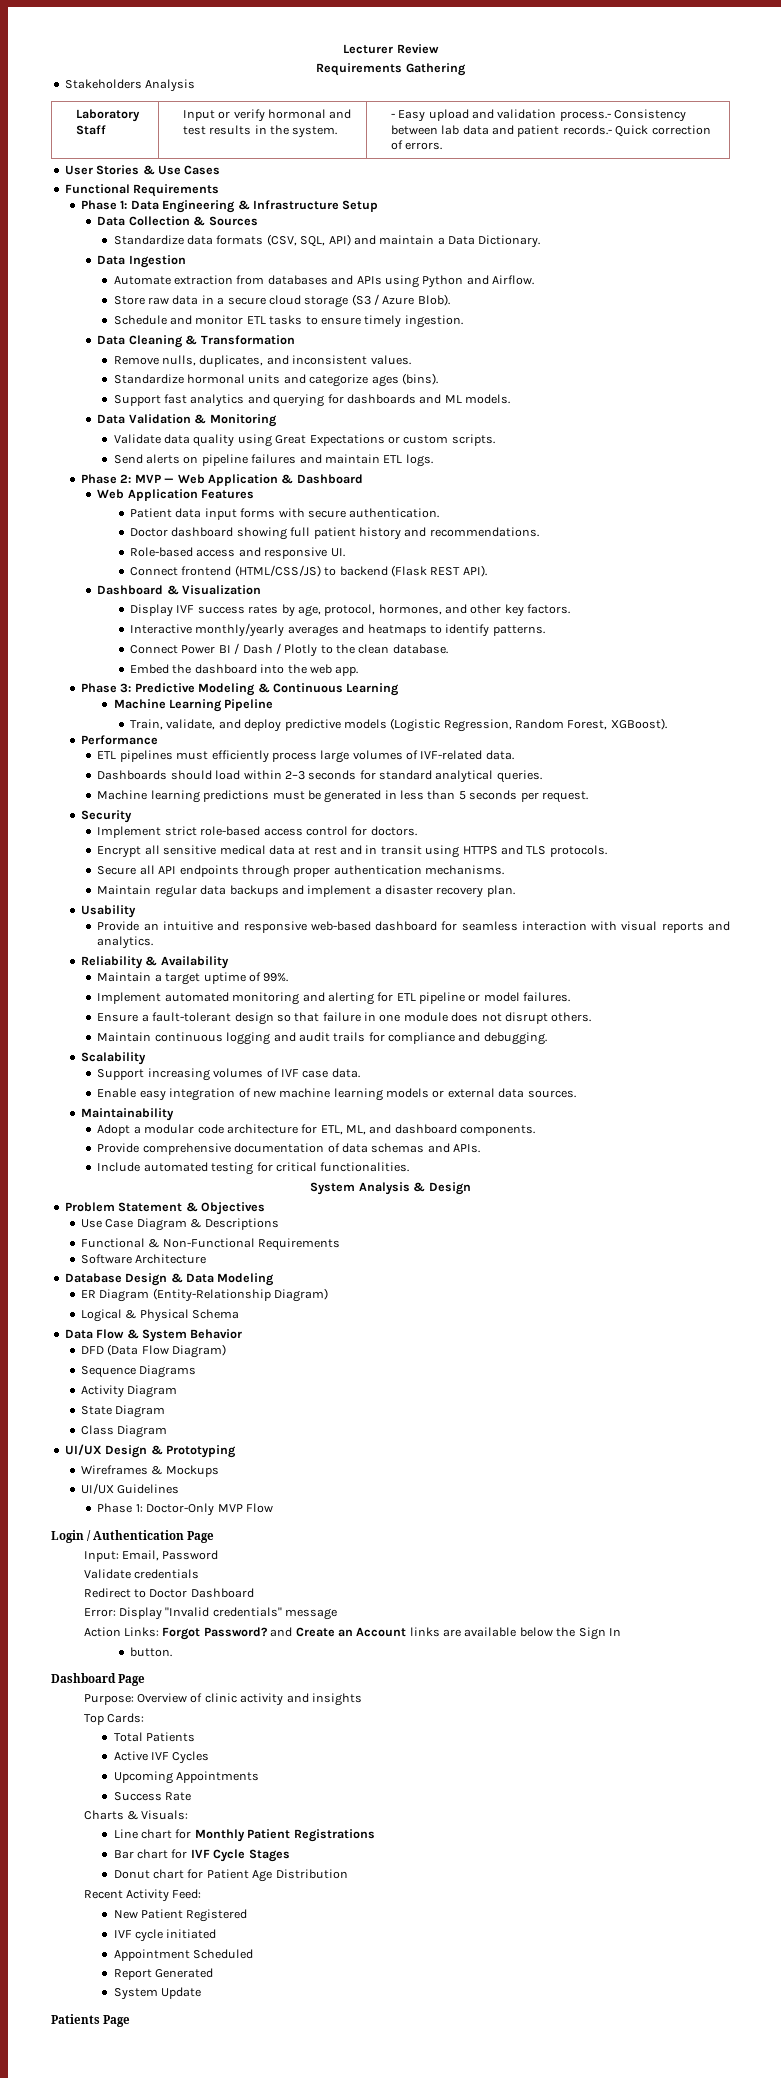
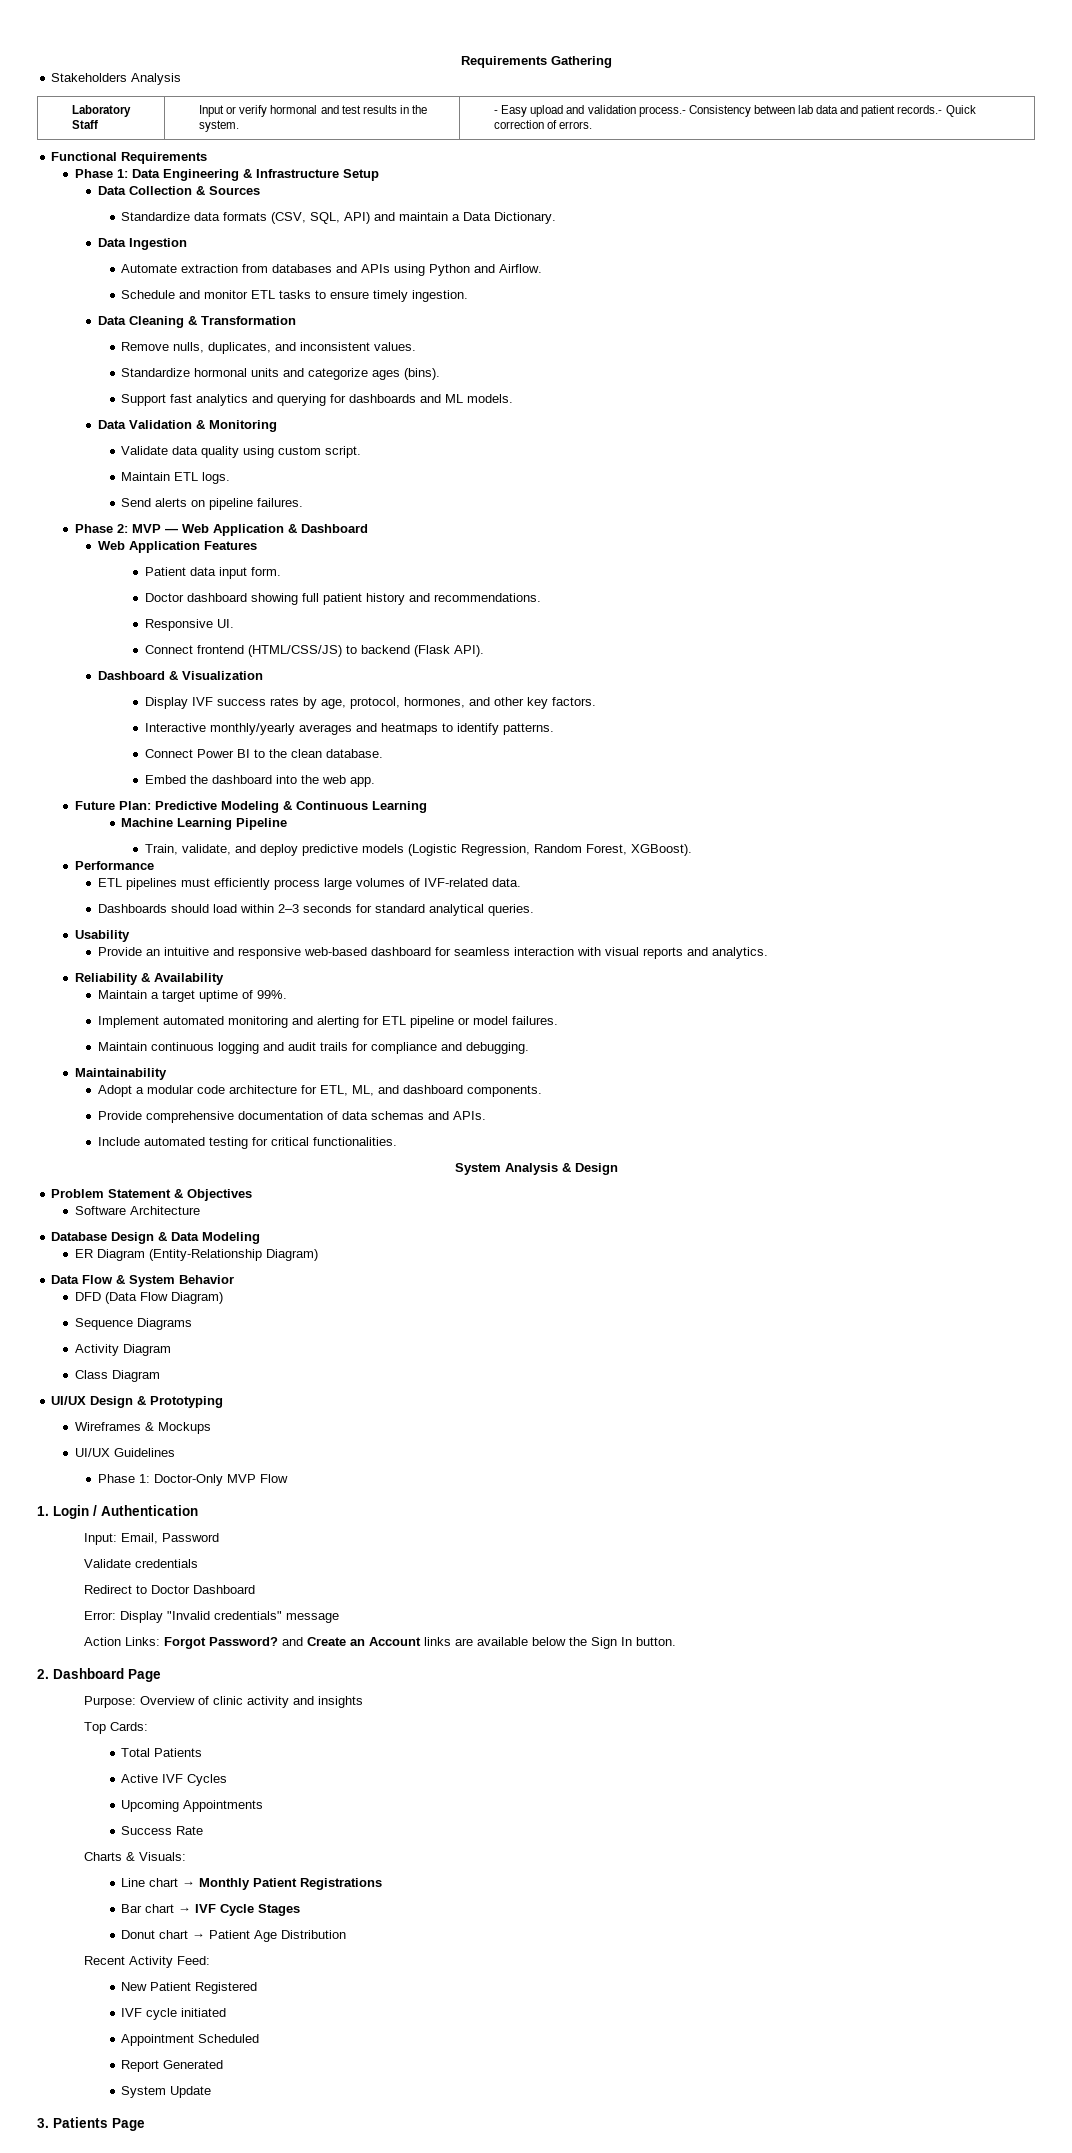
- Lecturer Review
- User Stories & Use Cases
- Store raw data in a secure cloud storage (S3 / Azure Blob).
- Validate data quality using Great Expectations or custom scripts.
+ Validate data quality using custom script.
+ Maintain ETL logs.
- Send alerts on pipeline failures and maintain ETL logs.
+ Send alerts on pipeline failures.
- Patient data input forms with secure authentication.
+ Patient data input form.
- Role-based access and responsive UI.
+ Responsive UI.
- Connect frontend (HTML/CSS/JS) to backend (Flask REST API).
+ Connect frontend (HTML/CSS/JS) to backend (Flask API).
- Connect Power BI / Dash / Plotly to the clean database.
+ Connect Power BI to the clean database.
- Phase 3: Predictive Modeling & Continuous Learning
+ Future Plan: Predictive Modeling & Continuous Learning
- Machine learning predictions must be generated in less than 5 seconds per request.
- Security
- Implement strict role-based access control for doctors.
- Encrypt all sensitive medical data at rest and in transit using HTTPS and TLS protocols.
- Secure all API endpoints through proper authentication mechanisms.
- Maintain regular data backups and implement a disaster recovery plan.
- Ensure a fault-tolerant design so that failure in one module does not disrupt others.
- Scalability
- Support increasing volumes of IVF case data.
- Enable easy integration of new machine learning models or external data sources.
- Use Case Diagram & Descriptions
- Functional & Non-Functional Requirements
- Logical & Physical Schema
- State Diagram
- Login / Authentication Page
+ 1. Login / Authentication
- Action Links: Forgot Password? and Create an Account links are available below the Sign In
- button.
+ Action Links: Forgot Password? and Create an Account links are available below the Sign In button.
- Dashboard Page
+ 2. Dashboard Page
- Line chart for Monthly Patient Registrations
+ Line chart → Monthly Patient Registrations
- Bar chart for IVF Cycle Stages
+ Bar chart → IVF Cycle Stages
- Donut chart for Patient Age Distribution
+ Donut chart → Patient Age Distribution
- Patients Page
+ 3. Patients Page

